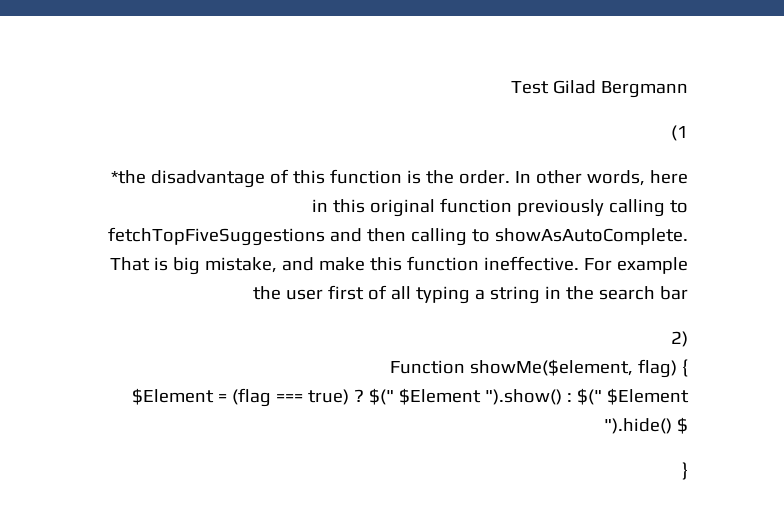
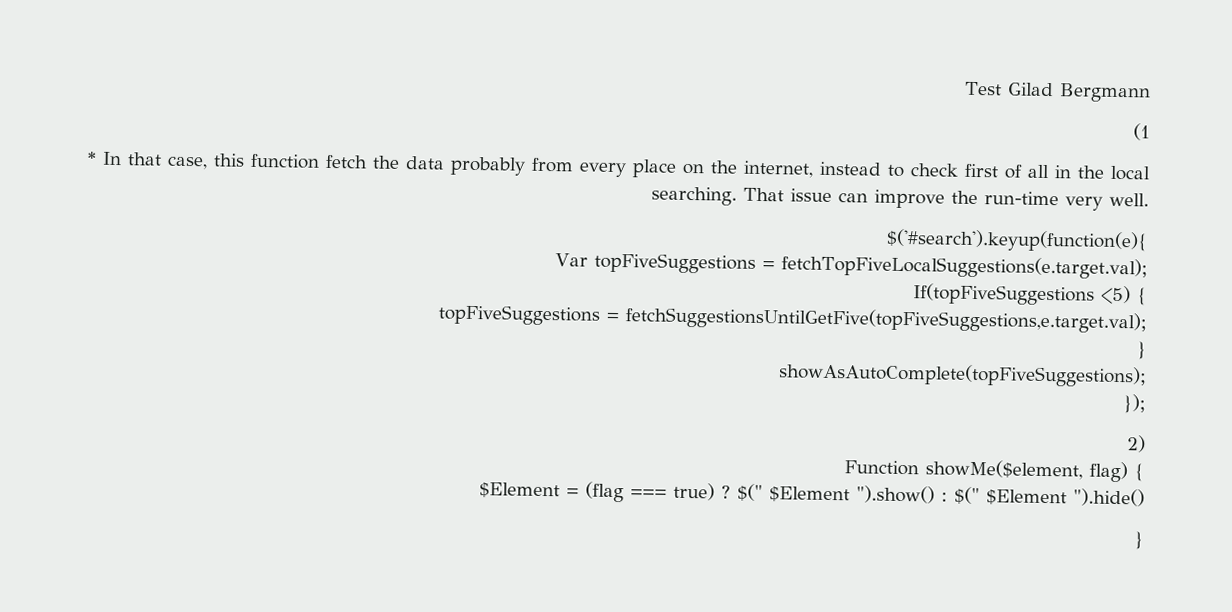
- *the disadvantage of this function is the order. In other words, here in this original function previously calling to fetchTopFiveSuggestions and then calling to showAsAutoComplete. That is big mistake, and make this function ineffective. For example the user first of all typing a string in the search bar
+ * In that case, this function fetch the data probably from every place on the internet, instead to check first of all in the local searching. That issue can improve the run-time very well.
+ $('#search').keyup(function(e){
+ Var topFiveSuggestions = fetchTopFiveLocalSuggestions(e.target.val);
+ If(topFiveSuggestions <5) {
+ topFiveSuggestions = fetchSuggestionsUntilGetFive(topFiveSuggestions,e.target.val);
+ }
+ showAsAutoComplete(topFiveSuggestions);
+ });
- $(" $Element ").show() : $(" $Element ").hide() $
+ $(" $Element ").show() : $(" $Element ").hide()

